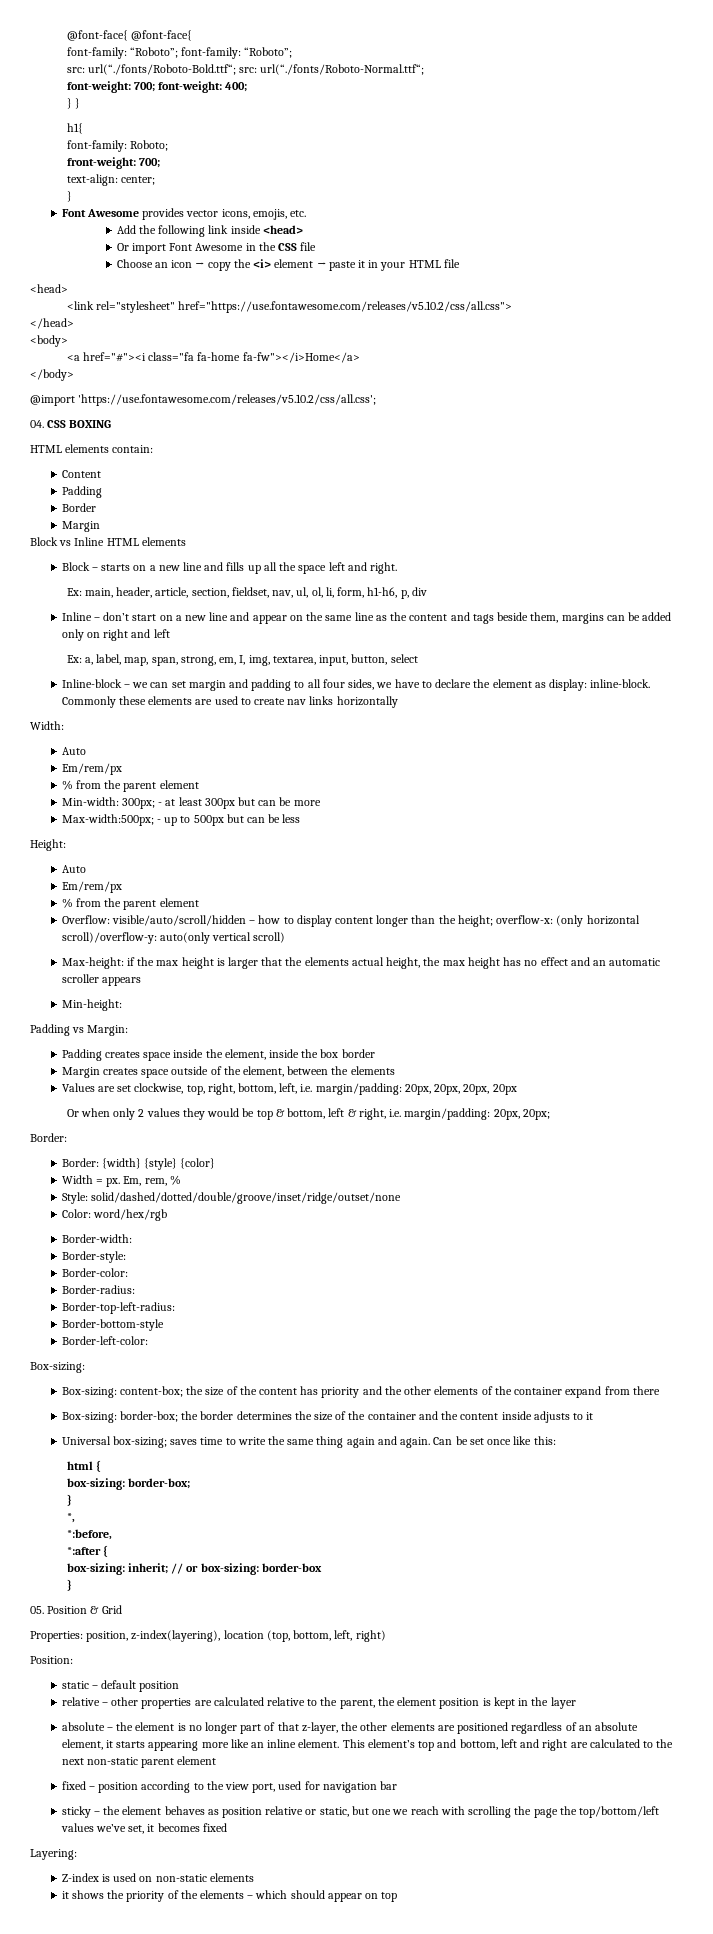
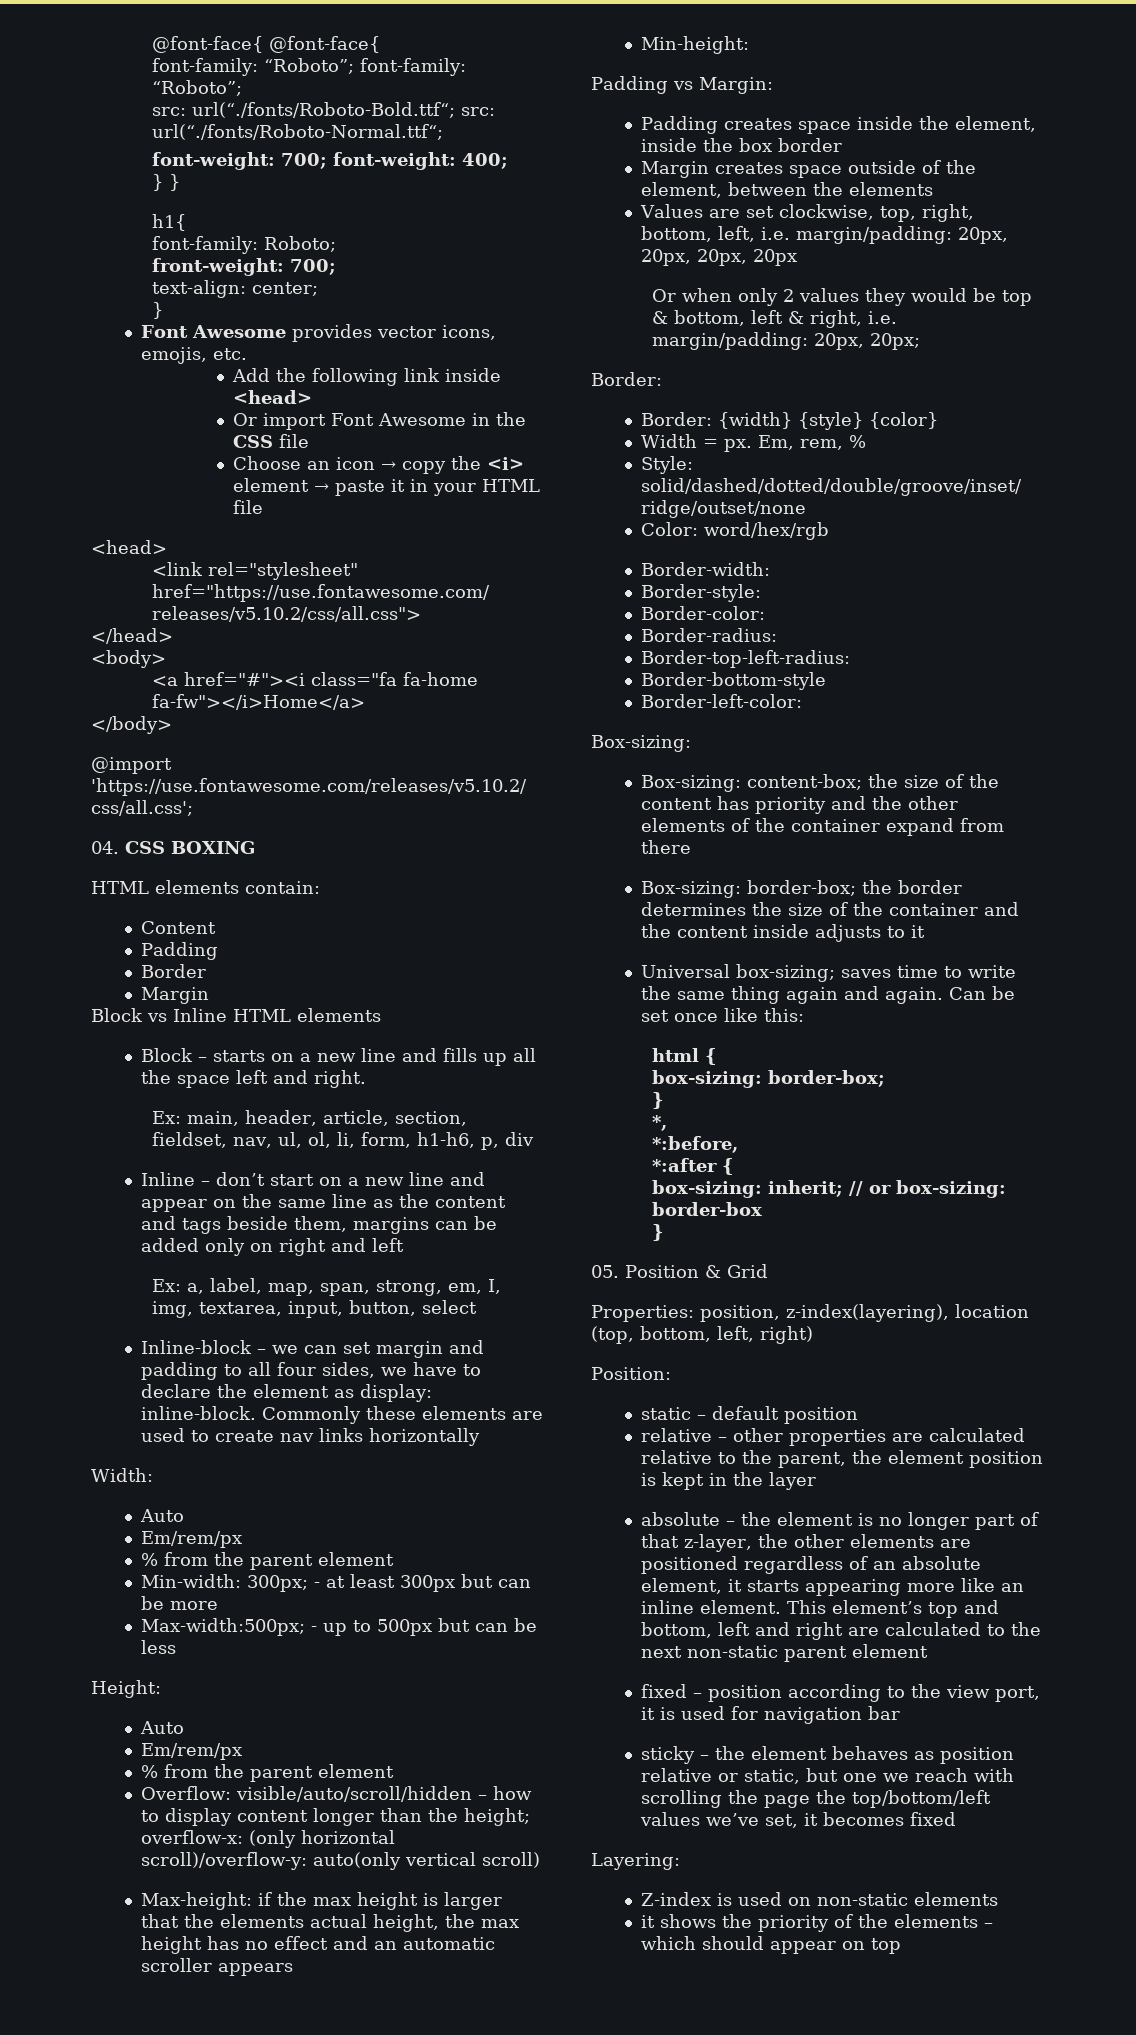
- fixed – position according to the view port, used for navigation bar
+ fixed – position according to the view port, it is used for navigation bar

